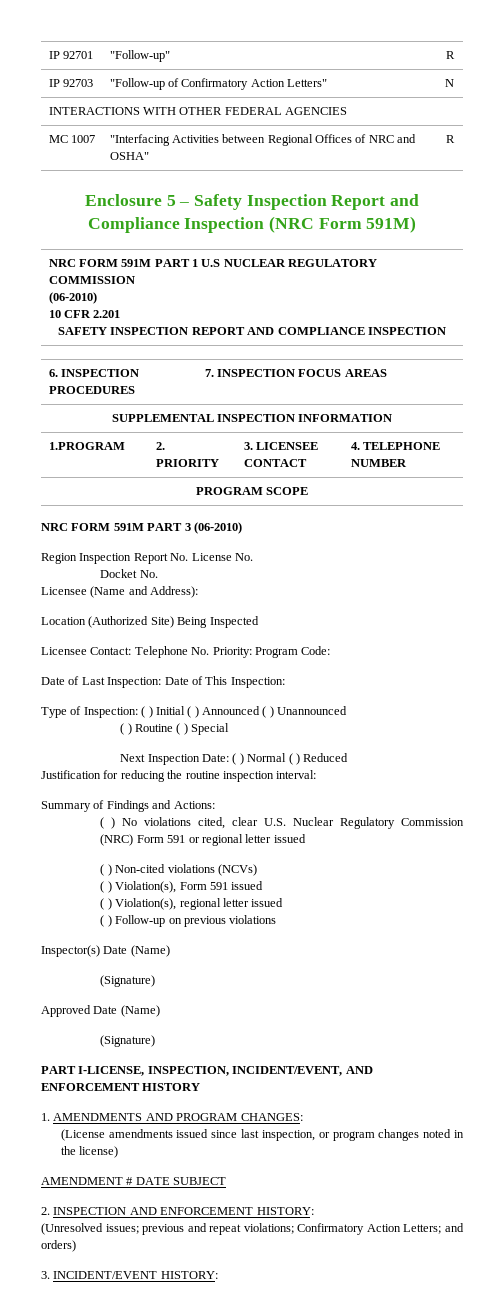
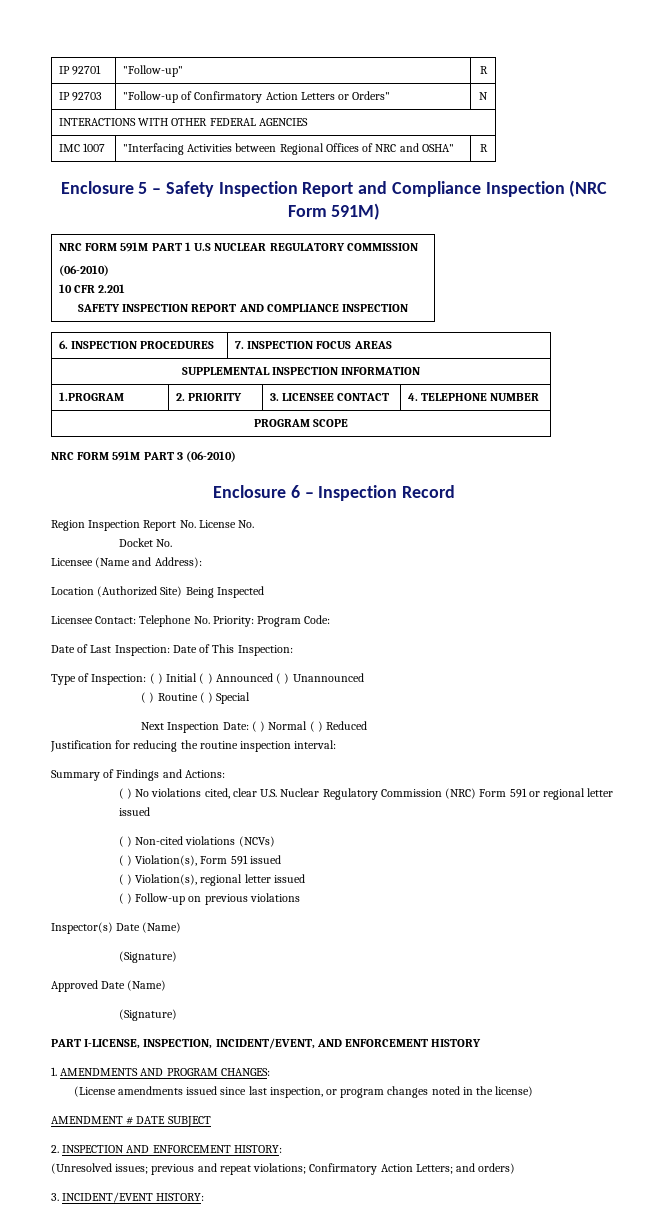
- IP 92703 | "Follow-up of Confirmatory Action Letters" | N
+ IP 92703 | "Follow-up of Confirmatory Action Letters or Orders" | N
- MC 1007 | "Interfacing Activities between Regional Offices of NRC and OSHA" | R
+ IMC 1007 | "Interfacing Activities between Regional Offices of NRC and OSHA" | R
+ Enclosure 6 – Inspection Record

